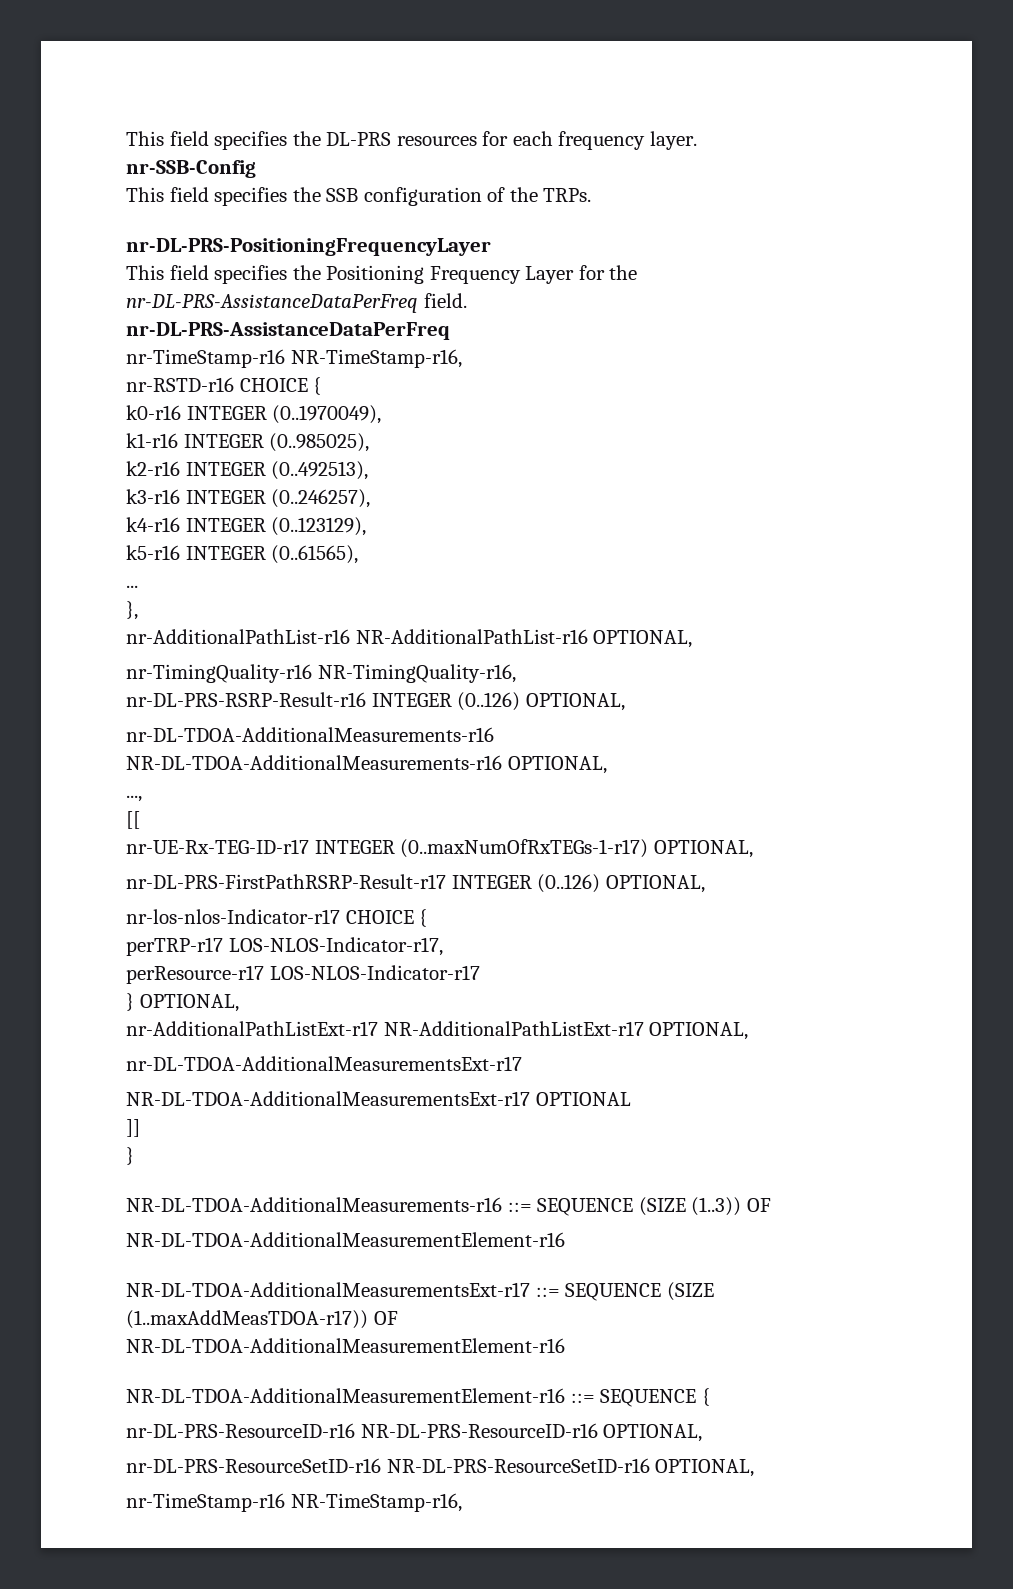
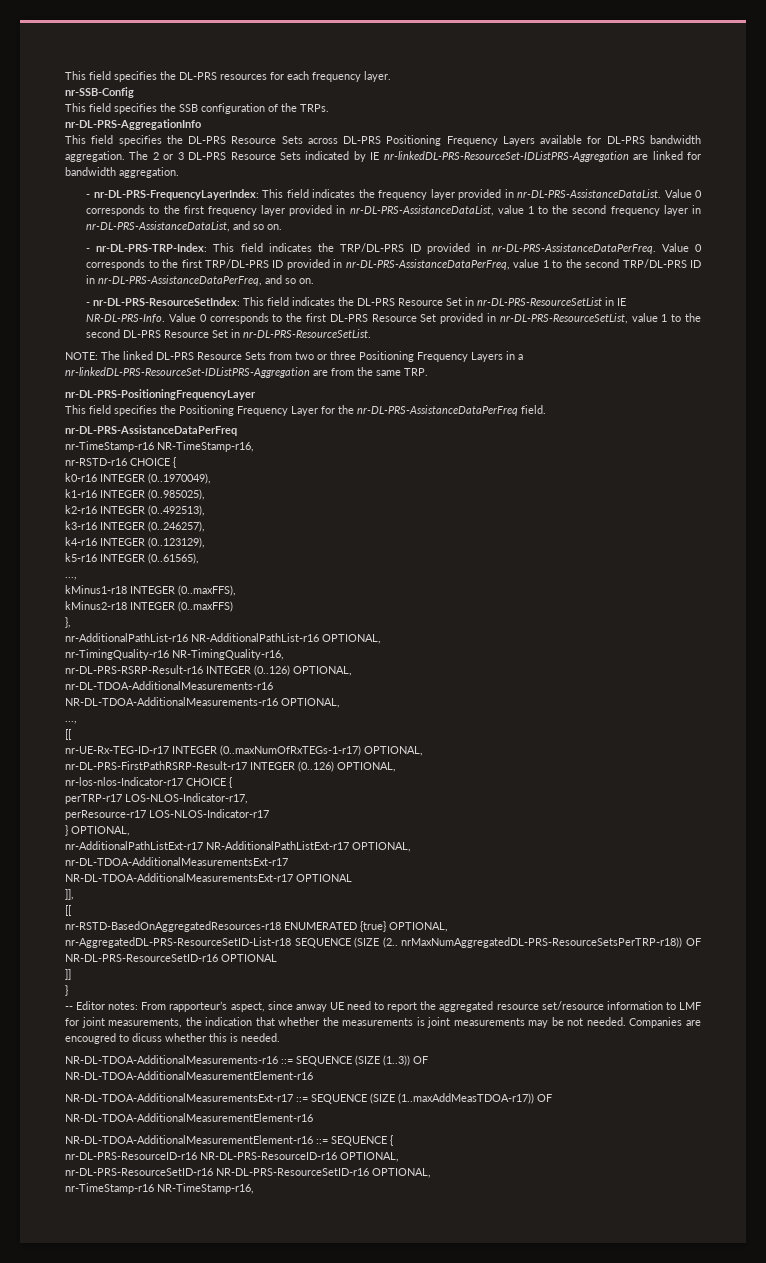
+ nr-DL-PRS-AggregationInfo
+ This field specifies the DL-PRS Resource Sets across DL-PRS Positioning Frequency Layers available for DL-PRS bandwidth aggregation. The 2 or 3 DL-PRS Resource Sets indicated by IE nr-linkedDL-PRS-ResourceSet-IDListPRS-Aggregation are linked for bandwidth aggregation.
+ - nr-DL-PRS-FrequencyLayerIndex: This field indicates the frequency layer provided in nr-DL-PRS-AssistanceDataList. Value 0 corresponds to the first frequency layer provided in nr-DL-PRS-AssistanceDataList, value 1 to the second frequency layer in nr-DL-PRS-AssistanceDataList, and so on.
+ - nr-DL-PRS-TRP-Index: This field indicates the TRP/DL-PRS ID provided in nr-DL-PRS-AssistanceDataPerFreq. Value 0 corresponds to the first TRP/DL-PRS ID provided in nr-DL-PRS-AssistanceDataPerFreq, value 1 to the second TRP/DL-PRS ID in nr-DL-PRS-AssistanceDataPerFreq, and so on.
+ - nr-DL-PRS-ResourceSetIndex: This field indicates the DL-PRS Resource Set in nr-DL-PRS-ResourceSetList in IE NR-DL-PRS-Info. Value 0 corresponds to the first DL-PRS Resource Set provided in nr-DL-PRS-ResourceSetList, value 1 to the second DL-PRS Resource Set in nr-DL-PRS-ResourceSetList.
+ NOTE: The linked DL-PRS Resource Sets from two or three Positioning Frequency Layers in a nr-linkedDL-PRS-ResourceSet-IDListPRS-Aggregation are from the same TRP.
  k5-r16 INTEGER (0..61565),
- ...
+ ...,
+ kMinus1-r18 INTEGER (0..maxFFS),
+ kMinus2-r18 INTEGER (0..maxFFS)
+ ]],
+ [[
+ nr-RSTD-BasedOnAggregatedResources-r18 ENUMERATED {true} OPTIONAL,
+ nr-AggregatedDL-PRS-ResourceSetID-List-r18 SEQUENCE (SIZE (2.. nrMaxNumAggregatedDL-PRS-ResourceSetsPerTRP-r18)) OF NR-DL-PRS-ResourceSetID-r16 OPTIONAL
  ]]
  }
+ -- Editor notes: From rapporteur’s aspect, since anway UE need to report the aggregated resource set/resource information to LMF for joint measurements, the indication that whether the measurements is joint measurements may be not needed. Companies are encougred to dicuss whether this is needed.

